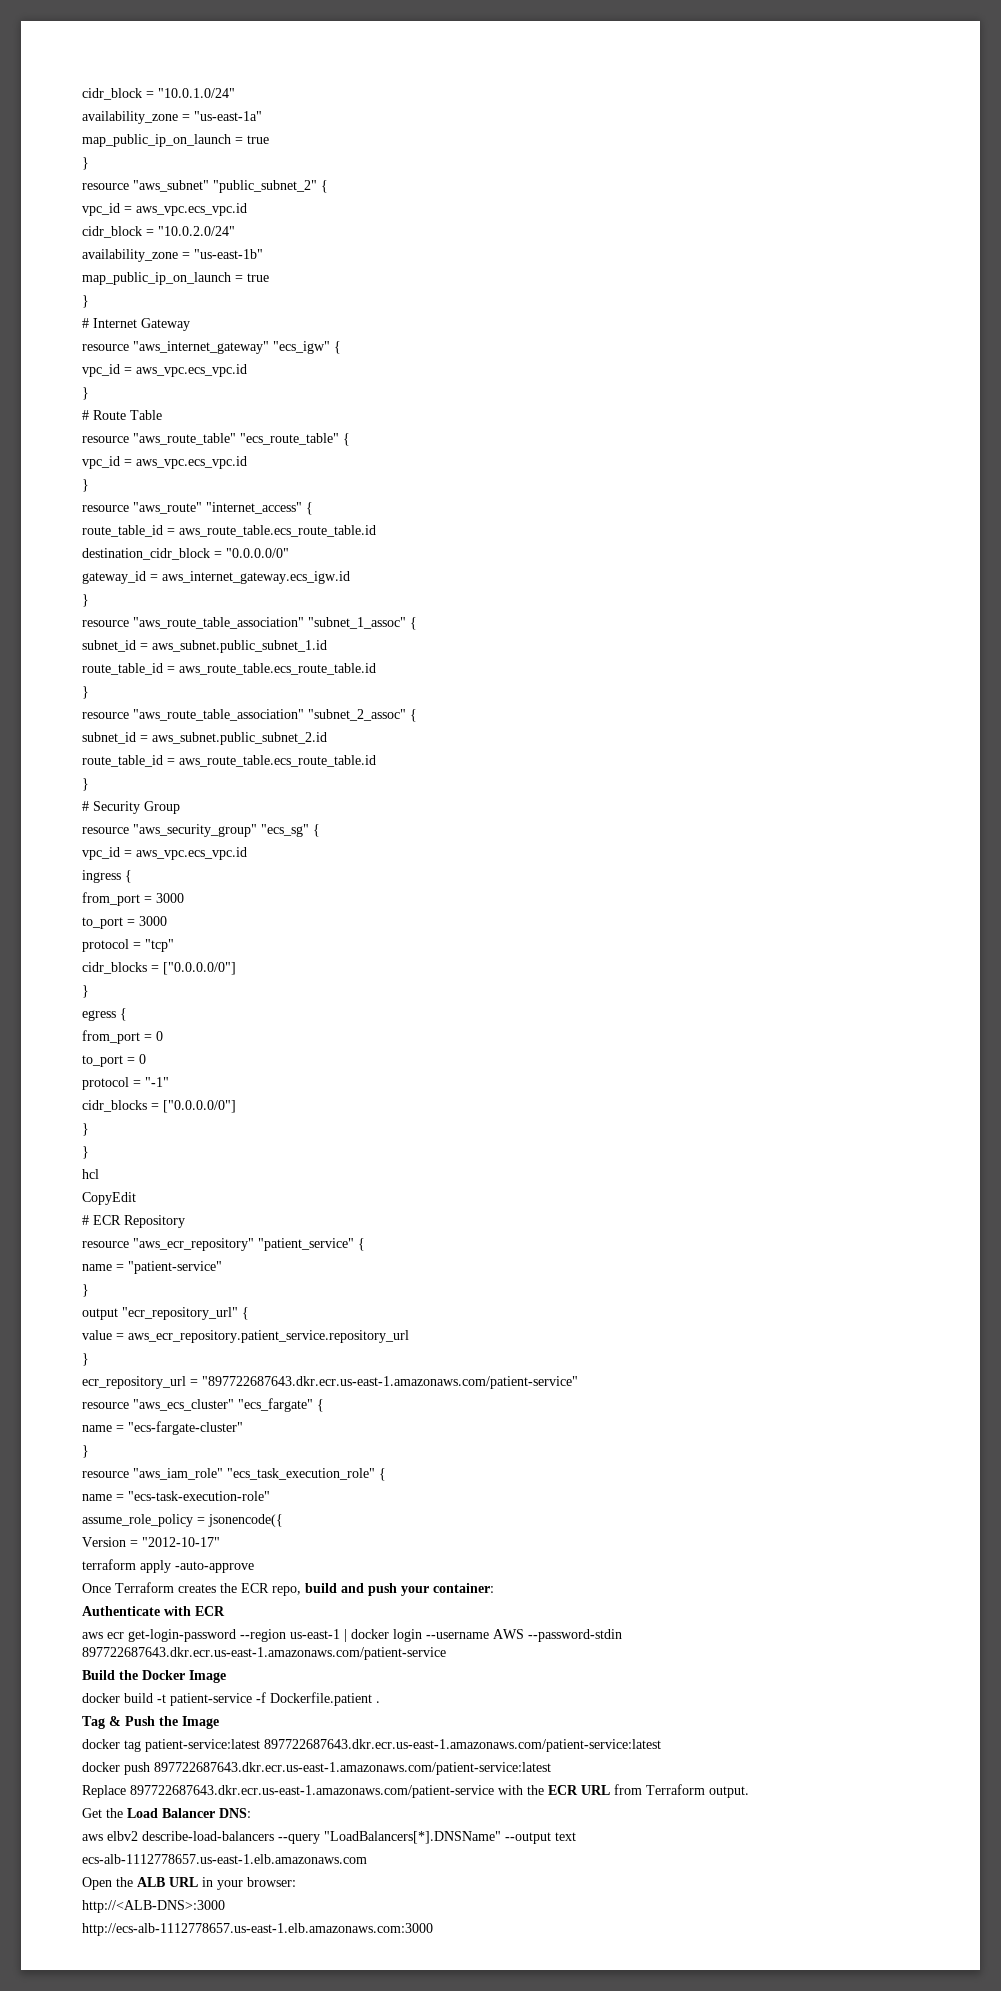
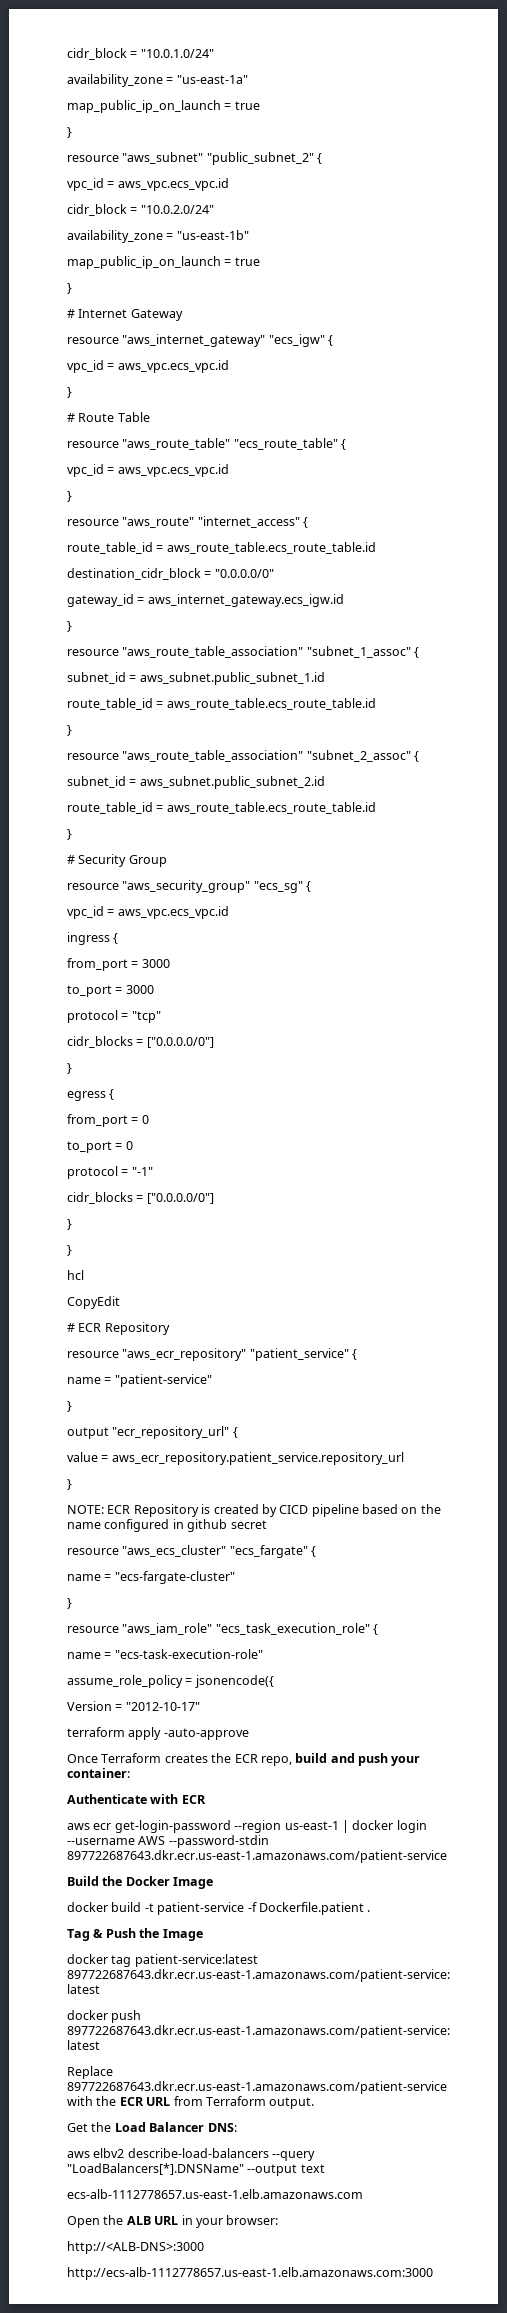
- ecr_repository_url = "897722687643.dkr.ecr.us-east-1.amazonaws.com/patient-service"
+ NOTE: ECR Repository is created by CICD pipeline based on the name configured in github secret

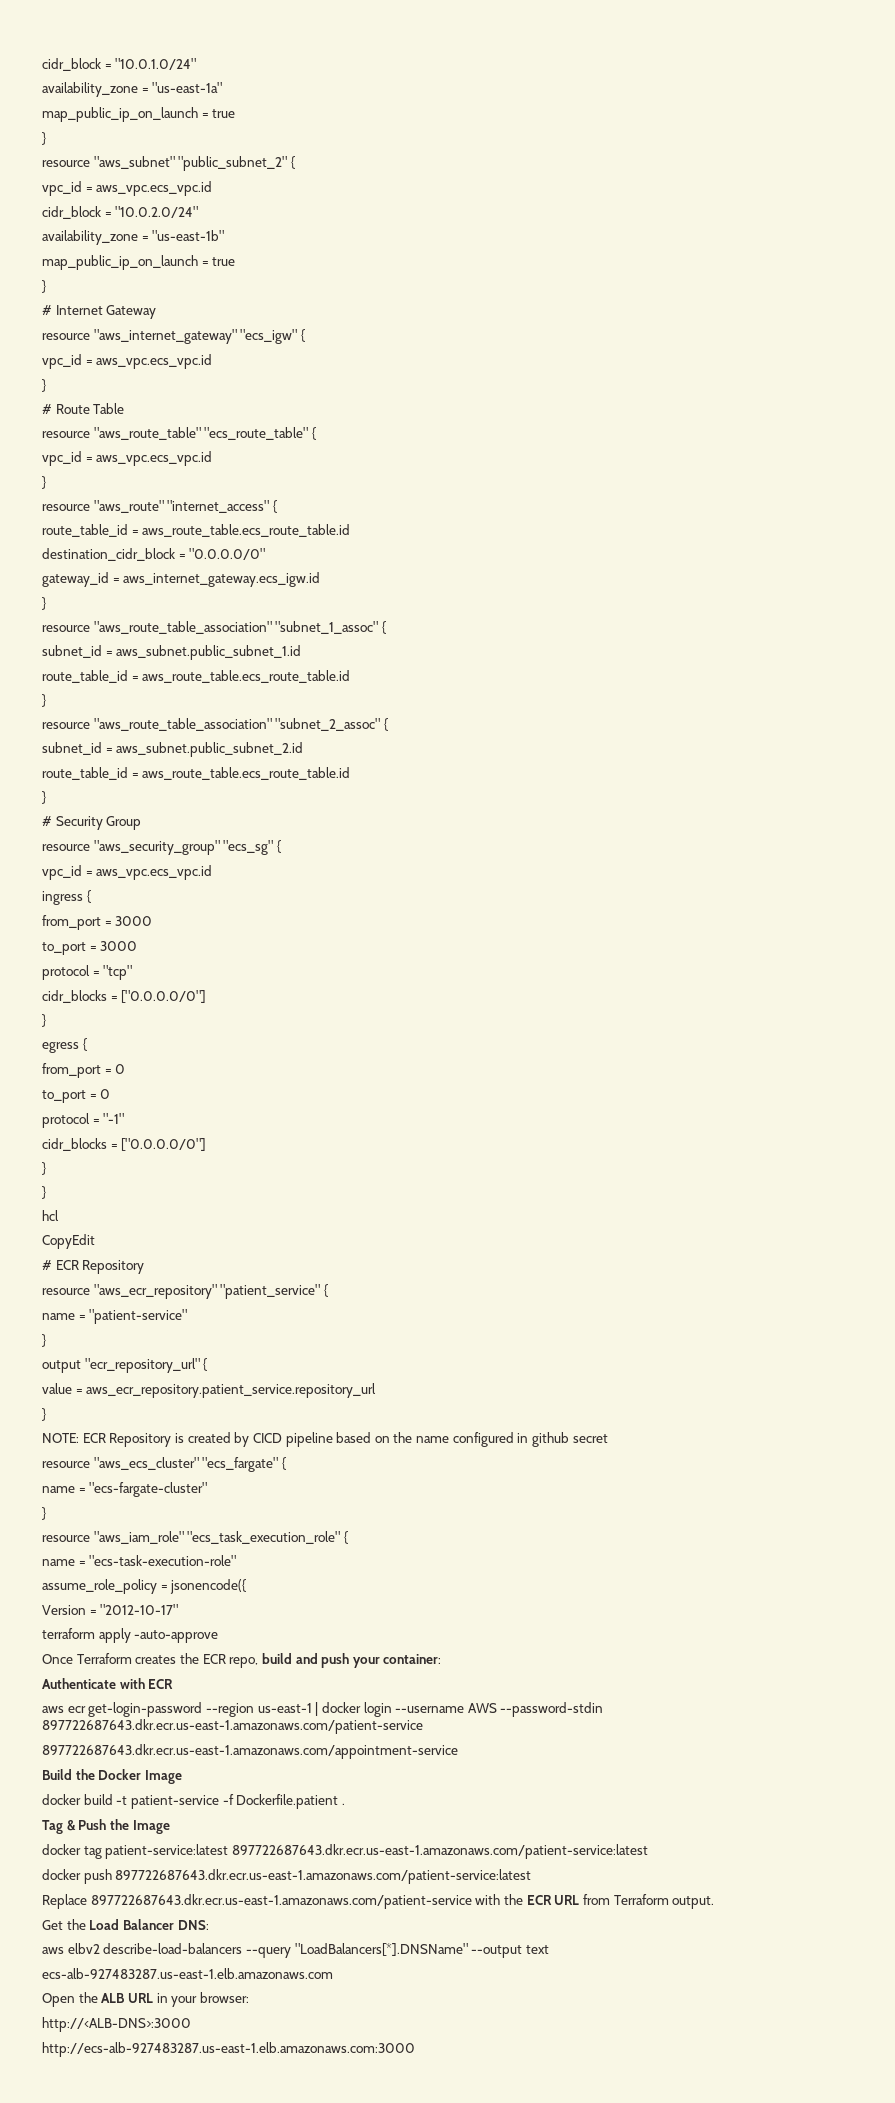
+ 897722687643.dkr.ecr.us-east-1.amazonaws.com/appointment-service
- ecs-alb-1112778657.us-east-1.elb.amazonaws.com
+ ecs-alb-927483287.us-east-1.elb.amazonaws.com
- http://ecs-alb-1112778657.us-east-1.elb.amazonaws.com:3000
+ http://ecs-alb-927483287.us-east-1.elb.amazonaws.com:3000

